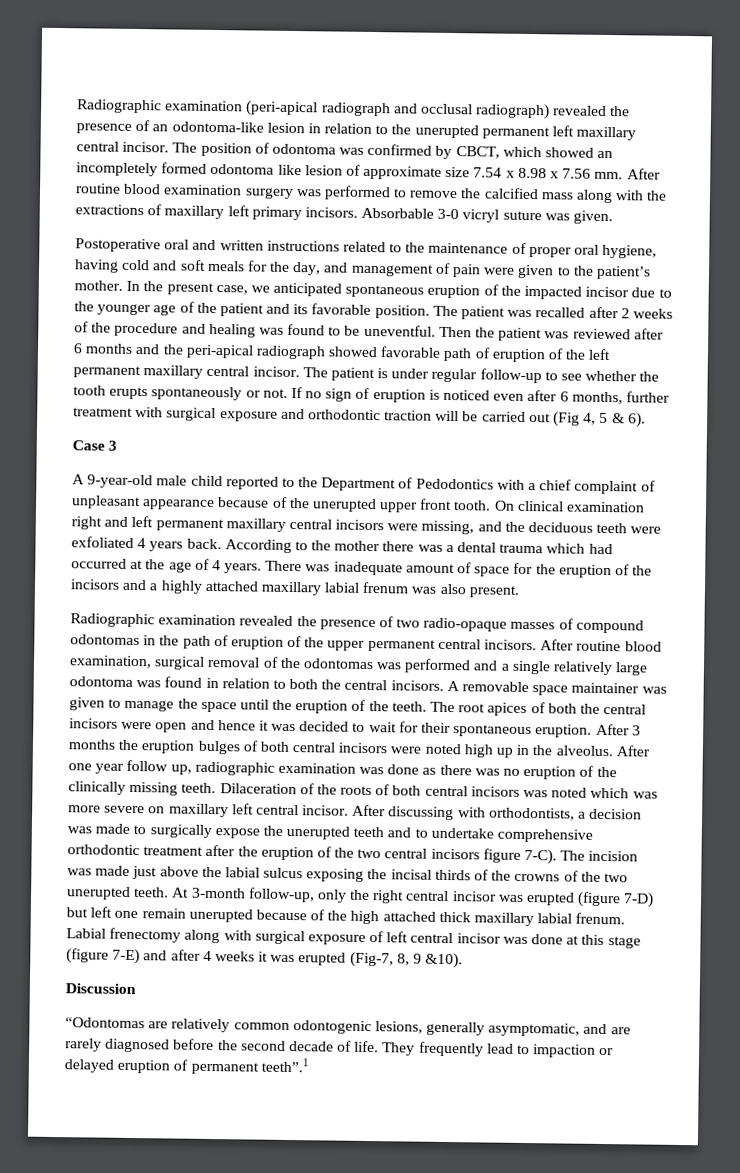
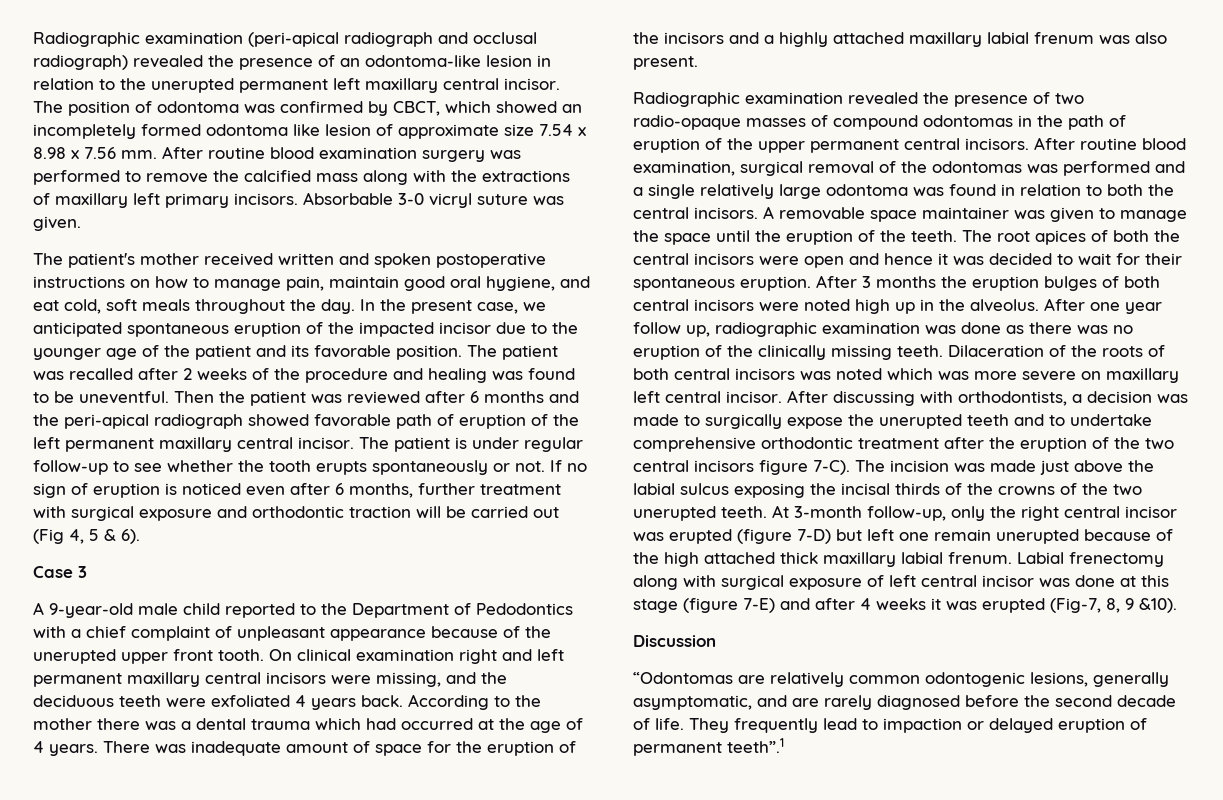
- Postoperative oral and written instructions related to the maintenance of proper oral hygiene, having cold and soft meals for the day, and management of pain were given to the patient’s mother.
+ The patient's mother received written and spoken postoperative instructions on how to manage pain, maintain good oral hygiene, and eat cold, soft meals throughout the day.

